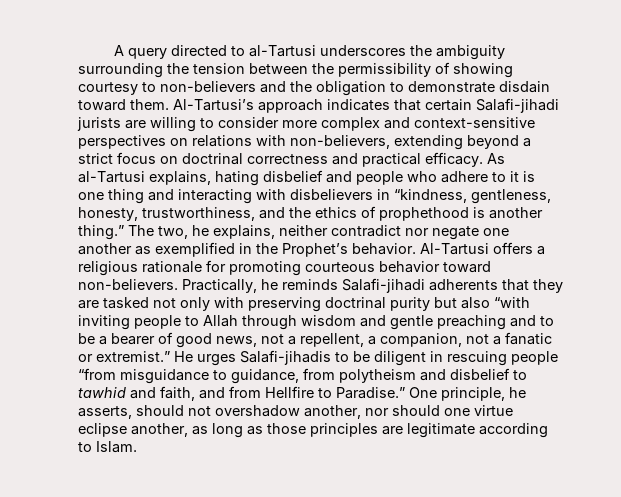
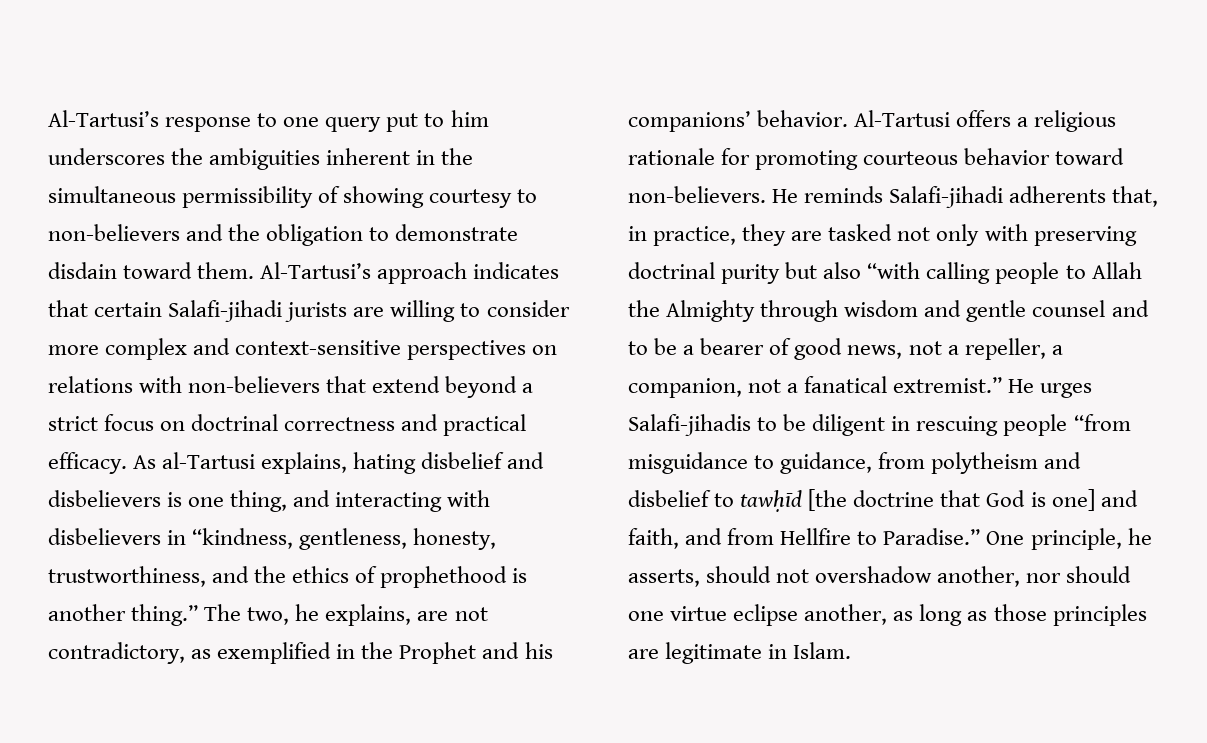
- A query directed to al-Tartusi underscores the ambiguity surrounding the tension between the permissibility of showing courtesy to non-believers and the obligation to demonstrate disdain toward them.
+ Al-Tartusi’s response to one query put to him underscores the ambiguities inherent in the simultaneous permissibility of showing courtesy to non-believers and the obligation to demonstrate disdain toward them.
- Al-Tartusi’s approach indicates that certain Salafi-jihadi jurists are willing to consider more complex and context-sensitive perspectives on relations with non-believers, extending beyond a strict focus on doctrinal correctness and practical efficacy.
+ Al-Tartusi’s approach indicates that certain Salafi-jihadi jurists are willing to consider more complex and context-sensitive perspectives on relations with non-believers that extend beyond a strict focus on doctrinal correctness and practical efficacy.
- As al-Tartusi explains, hating disbelief and people who adhere to it is one thing and interacting with disbelievers in “kindness, gentleness, honesty, trustworthiness, and the ethics of prophethood is another thing.”
+ As al-Tartusi explains, hating disbelief and disbelievers is one thing, and interacting with disbelievers in “kindness, gentleness, honesty, trustworthiness, and the ethics of prophethood is another thing.”
- The two, he explains, neither contradict nor negate one another as exemplified in the Prophet’s behavior.
+ The two, he explains, are not contradictory, as exemplified in the Prophet and his companions’ behavior.
- Practically, he reminds Salafi-jihadi adherents that they are tasked not only with preserving doctrinal purity but also “with inviting people to Allah through wisdom and gentle preaching and to be a bearer of good news, not a repellent, a companion, not a fanatic or extremist.”
+ He reminds Salafi-jihadi adherents that, in practice, they are tasked not only with preserving doctrinal purity but also “with calling people to Allah the Almighty through wisdom and gentle counsel and to be a bearer of good news, not a repeller, a companion, not a fanatical extremist.”
- He urges Salafi-jihadis to be diligent in rescuing people “from misguidance to guidance, from polytheism and disbelief to tawhid and faith, and from Hellfire to Paradise.”
+ He urges Salafi-jihadis to be diligent in rescuing people “from misguidance to guidance, from polytheism and disbelief to tawḥīd [the doctrine that God is one] and faith, and from Hellfire to Paradise.”
- One principle, he asserts, should not overshadow another, nor should one virtue eclipse another, as long as those principles are legitimate according to Islam.
+ One principle, he asserts, should not overshadow another, nor should one virtue eclipse another, as long as those principles are legitimate in Islam.

